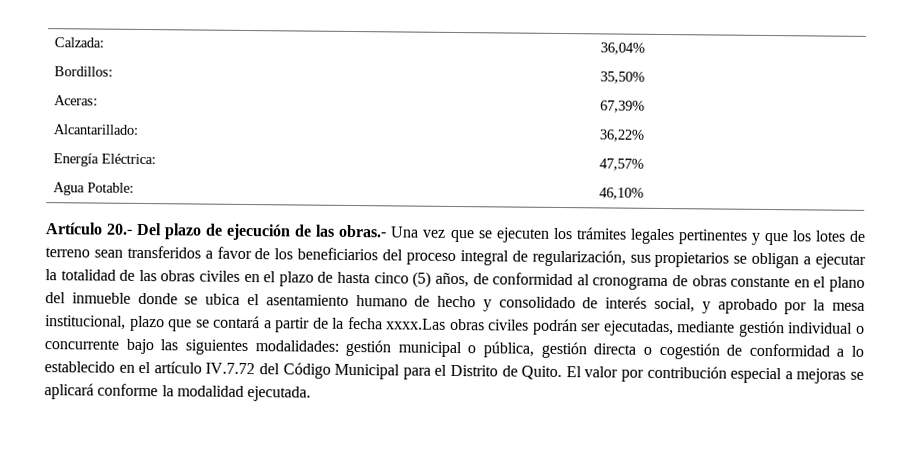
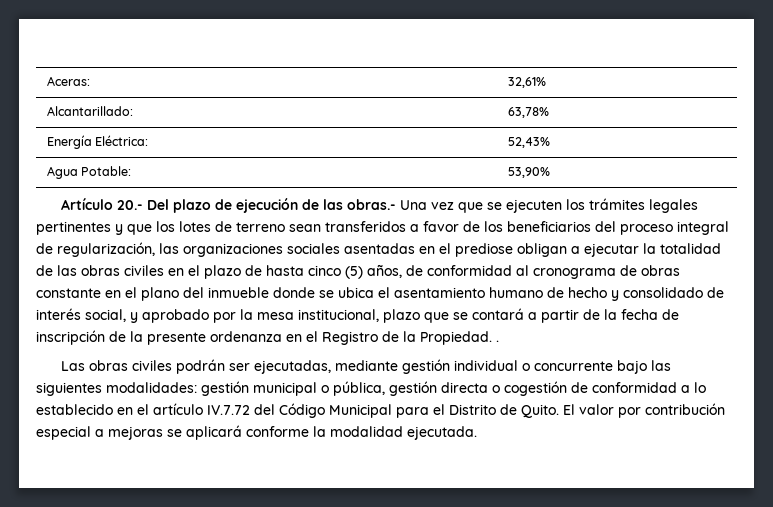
- Calzada: | 36,04%
- Bordillos: | 35,50%
- Aceras: | 67,39%
+ Aceras: | 32,61%
- Alcantarillado: | 36,22%
+ Alcantarillado: | 63,78%
- Energía Eléctrica: | 47,57%
+ Energía Eléctrica: | 52,43%
- Agua Potable: | 46,10%
+ Agua Potable: | 53,90%
- Artículo 20.- Del plazo de ejecución de las obras.- Una vez que se ejecuten los trámites legales pertinentes y que los lotes de terreno sean transferidos a favor de los beneficiarios del proceso integral de regularización, sus propietarios se obligan a ejecutar la totalidad de las obras civiles en el plazo de hasta cinco (5) años, de conformidad al cronograma de obras constante en el plano del inmueble donde se ubica el asentamiento humano de hecho y consolidado de interés social, y aprobado por la mesa institucional, plazo que se contará a partir de la fecha xxxx.Las obras civiles podrán ser ejecutadas, mediante gestión individual o concurrente bajo las siguientes modalidades:
+ Artículo 20.- Del plazo de ejecución de las obras.- Una vez que se ejecuten los trámites legales pertinentes y que los lotes de terreno sean transferidos a favor de los beneficiarios del proceso integral de regularización, las organizaciones sociales asentadas en el prediose obligan a ejecutar la totalidad de las obras civiles en el plazo de hasta cinco (5) años, de conformidad al cronograma de obras constante en el plano del inmueble donde se ubica el asentamiento humano de hecho y consolidado de interés social, y aprobado por la mesa institucional, plazo que se contará a partir de la fecha de inscripción de la presente ordenanza en el Registro de la Propiedad. .
+ Las obras civiles podrán ser ejecutadas, mediante gestión individual o concurrente bajo las siguientes modalidades:

